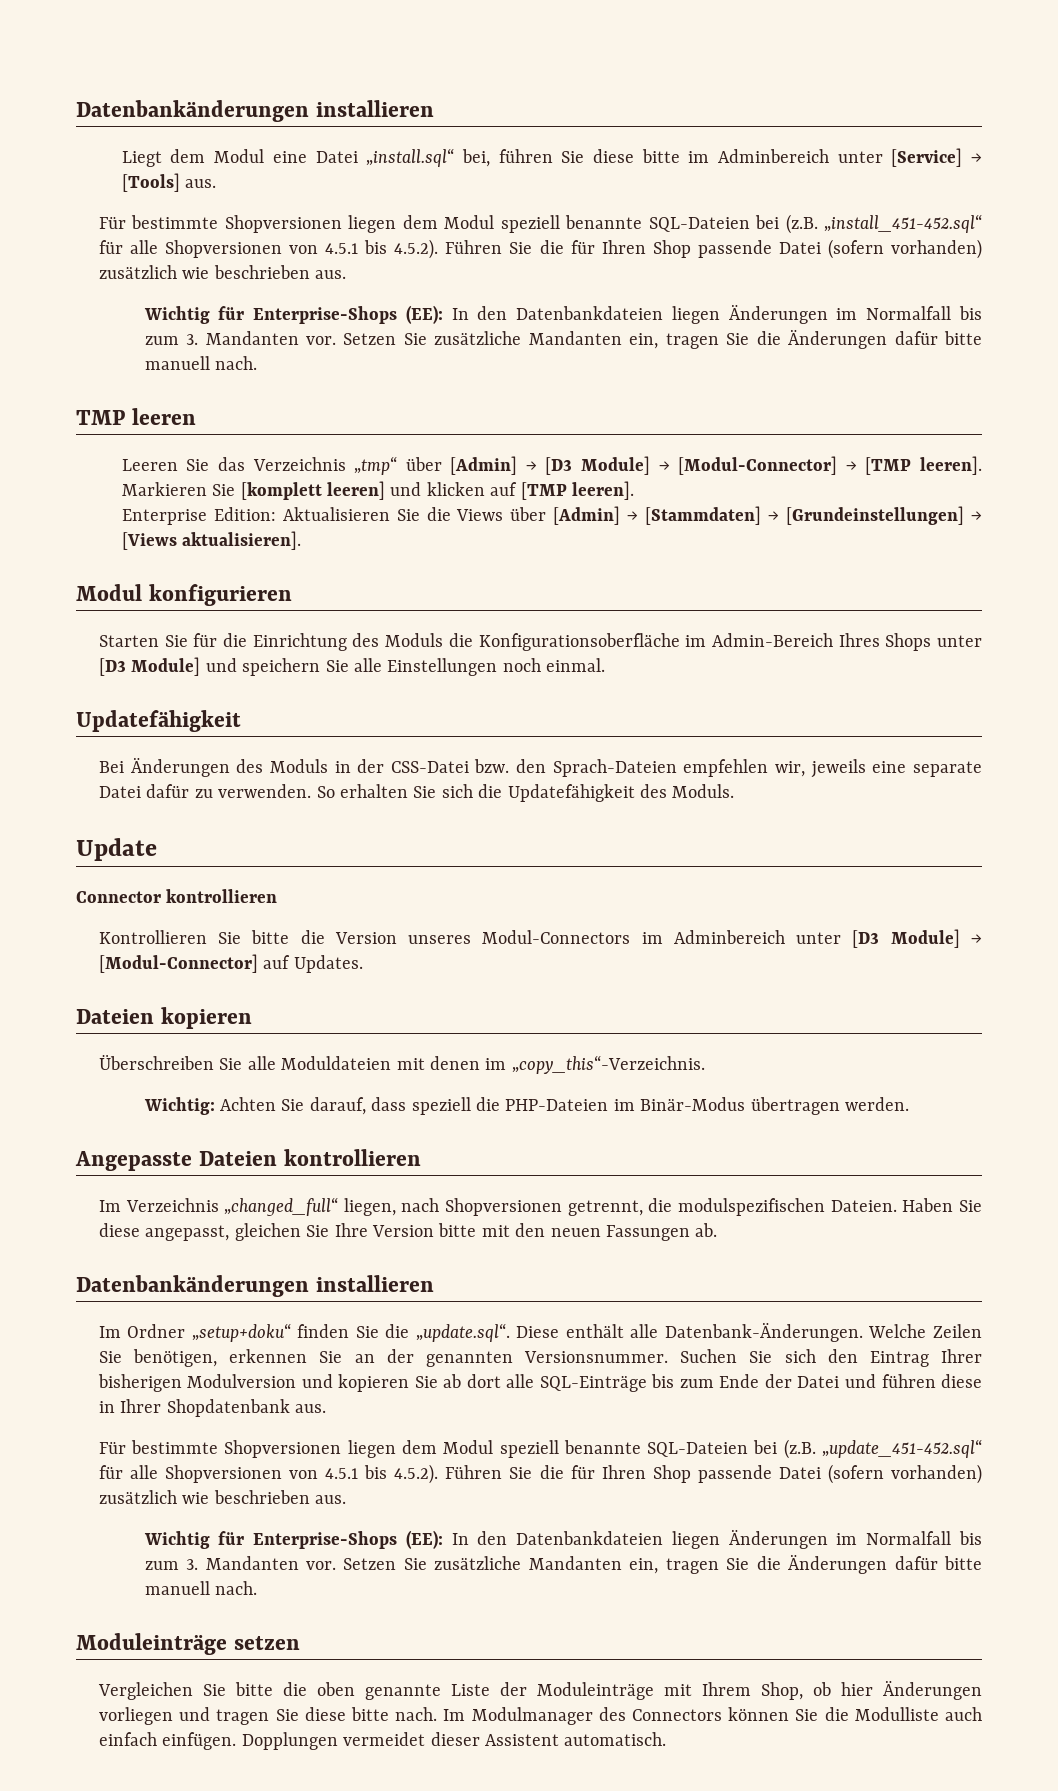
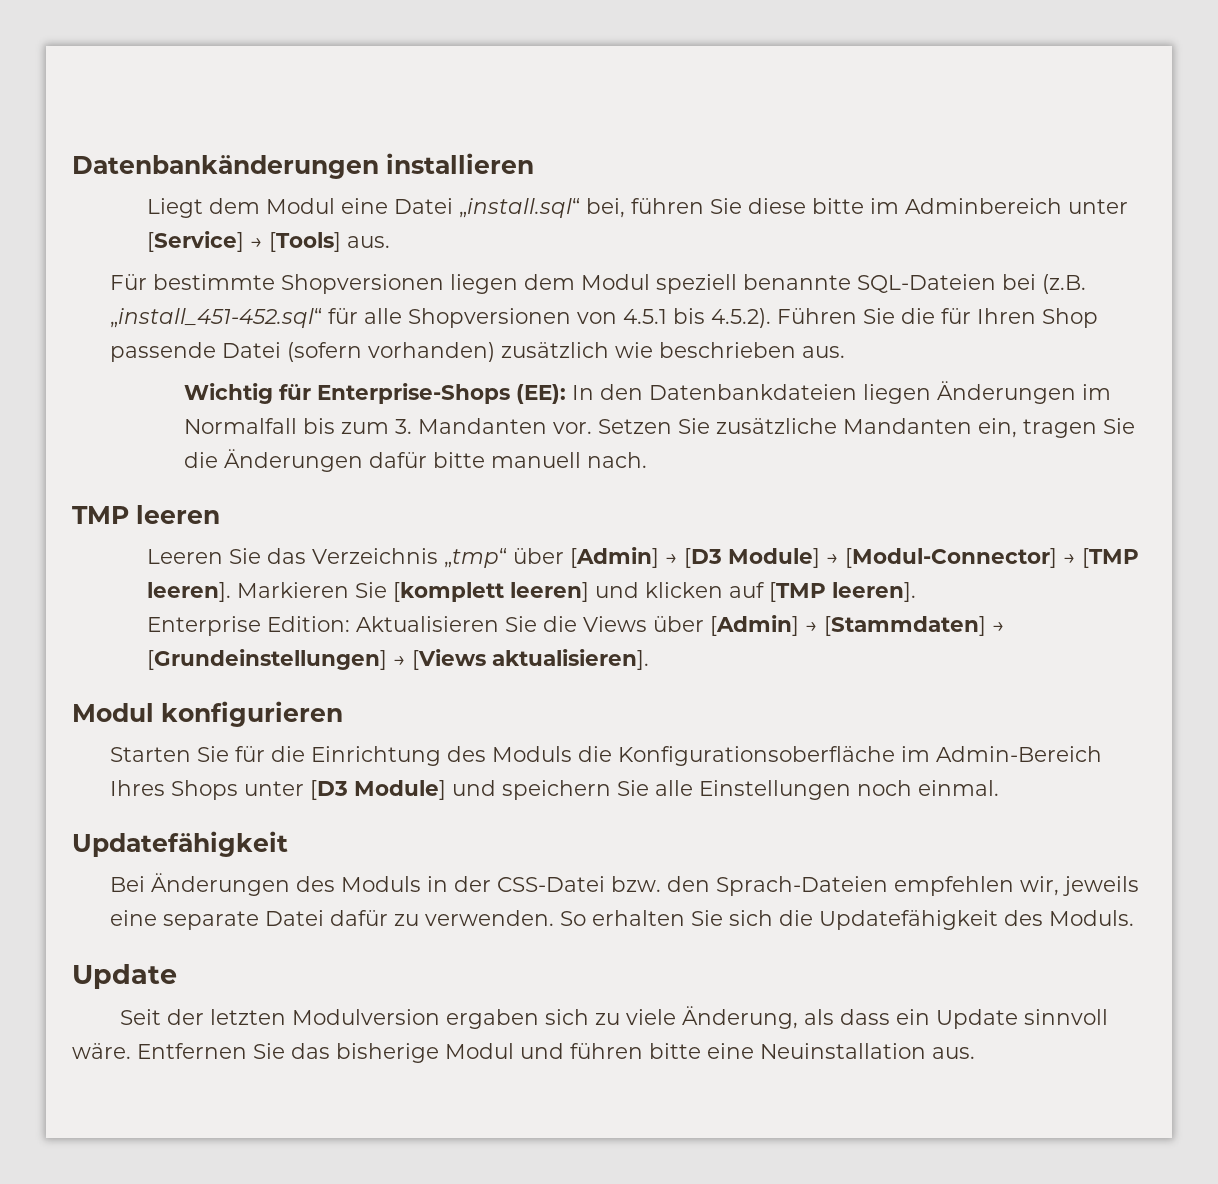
- Connector kontrollieren
- Kontrollieren Sie bitte die Version unseres Modul-Connectors im Adminbereich unter [D3 Module] → [Modul-Connector] auf Updates.
- Dateien kopieren
- Überschreiben Sie alle Moduldateien mit denen im „copy_this“-Verzeichnis.
- Wichtig: Achten Sie darauf, dass speziell die PHP-Dateien im Binär-Modus übertragen werden.
- Angepasste Dateien kontrollieren
- Im Verzeichnis „changed_full“ liegen, nach Shopversionen getrennt, die modulspezifischen Dateien. Haben Sie diese angepasst, gleichen Sie Ihre Version bitte mit den neuen Fassungen ab.
- Datenbankänderungen installieren
- Im Ordner „setup+doku“ finden Sie die „update.sql“. Diese enthält alle Datenbank-Änderungen. Welche Zeilen Sie benötigen, erkennen Sie an der genannten Versionsnummer. Suchen Sie sich den Eintrag Ihrer bisherigen Modulversion und kopieren Sie ab dort alle SQL-Einträge bis zum Ende der Datei und führen diese in Ihrer Shopdatenbank aus.
- Für bestimmte Shopversionen liegen dem Modul speziell benannte SQL-Dateien bei (z.B. „update_451-452.sql“ für alle Shopversionen von 4.5.1 bis 4.5.2). Führen Sie die für Ihren Shop passende Datei (sofern vorhanden) zusätzlich wie beschrieben aus.
- Wichtig für Enterprise-Shops (EE): In den Datenbankdateien liegen Änderungen im Normalfall bis zum 3. Mandanten vor. Setzen Sie zusätzliche Mandanten ein, tragen Sie die Änderungen dafür bitte manuell nach.
- Moduleinträge setzen
- Vergleichen Sie bitte die oben genannte Liste der Moduleinträge mit Ihrem Shop, ob hier Änderungen vorliegen und tragen Sie diese bitte nach. Im Modulmanager des Connectors können Sie die Modulliste auch einfach einfügen. Dopplungen vermeidet dieser Assistent automatisch.
+ Seit der letzten Modulversion ergaben sich zu viele Änderung, als dass ein Update sinnvoll wäre. Entfernen Sie das bisherige Modul und führen bitte eine Neuinstallation aus.

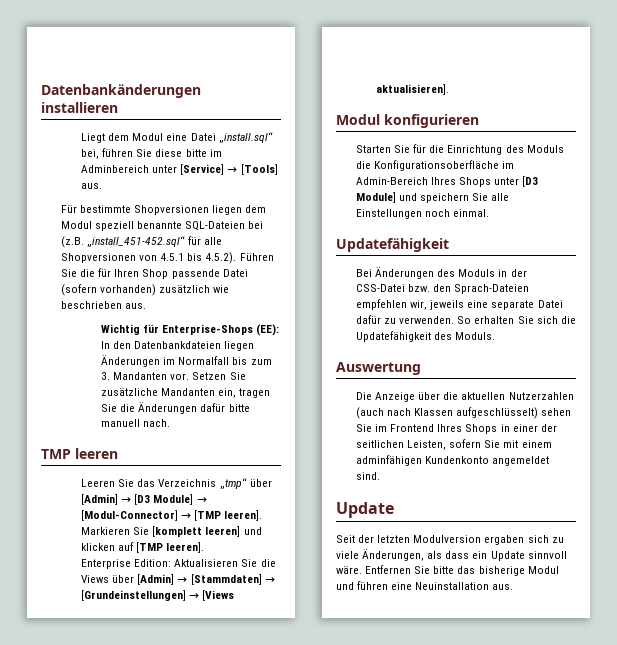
+ Auswertung
+ Die Anzeige über die aktuellen Nutzerzahlen (auch nach Klassen aufgeschlüsselt) sehen Sie im Frontend Ihres Shops in einer der seitlichen Leisten, sofern Sie mit einem adminfähigen Kundenkonto angemeldet sind.
- Seit der letzten Modulversion ergaben sich zu viele Änderung, als dass ein Update sinnvoll wäre.
+ Seit der letzten Modulversion ergaben sich zu viele Änderungen, als dass ein Update sinnvoll wäre.
- Entfernen Sie das bisherige Modul und führen bitte eine Neuinstallation aus.
+ Entfernen Sie bitte das bisherige Modul und führen eine Neuinstallation aus.

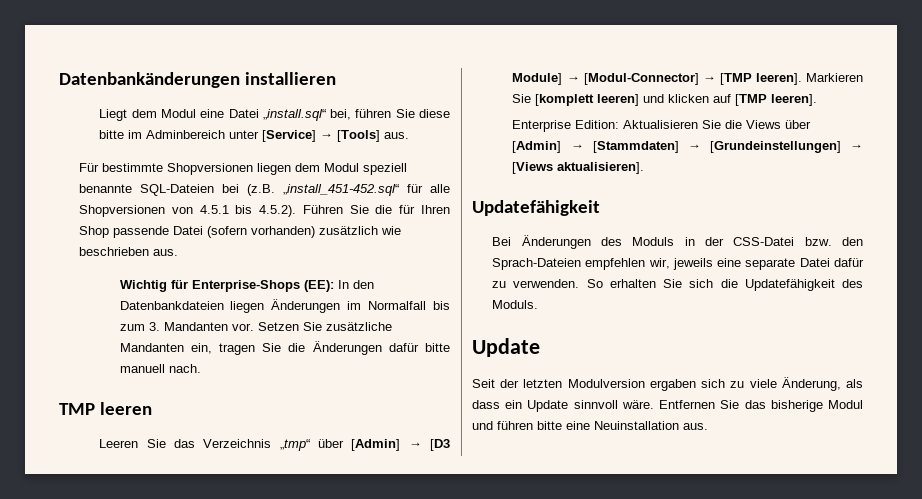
- Modul konfigurieren
- Starten Sie für die Einrichtung des Moduls die Konfigurationsoberfläche im Admin-Bereich Ihres Shops unter [D3 Module] und speichern Sie alle Einstellungen noch einmal.
- Auswertung
- Die Anzeige über die aktuellen Nutzerzahlen (auch nach Klassen aufgeschlüsselt) sehen Sie im Frontend Ihres Shops in einer der seitlichen Leisten, sofern Sie mit einem adminfähigen Kundenkonto angemeldet sind.
- Seit der letzten Modulversion ergaben sich zu viele Änderungen, als dass ein Update sinnvoll wäre.
+ Seit der letzten Modulversion ergaben sich zu viele Änderung, als dass ein Update sinnvoll wäre.
- Entfernen Sie bitte das bisherige Modul und führen eine Neuinstallation aus.
+ Entfernen Sie das bisherige Modul und führen bitte eine Neuinstallation aus.

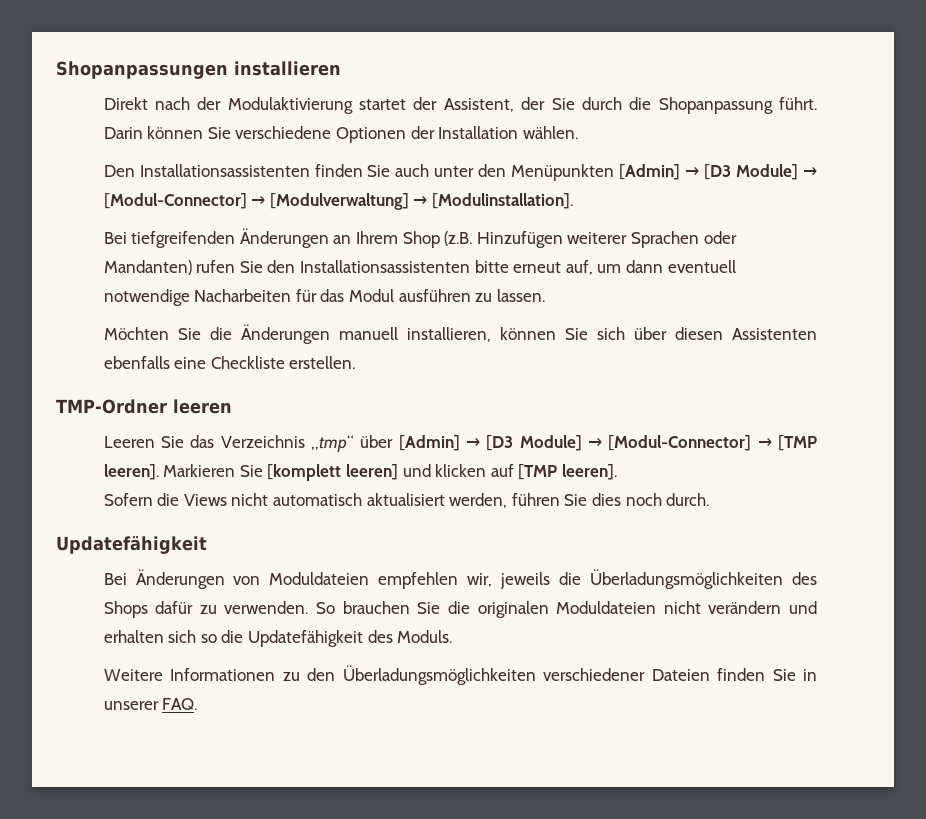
- Datenbankänderungen installieren
+ Shopanpassungen installieren
- Liegt dem Modul eine Datei „install.sql“ bei, führen Sie diese bitte im Adminbereich unter [Service] → [Tools] aus.
- Für bestimmte Shopversionen liegen dem Modul speziell benannte SQL-Dateien bei (z.B. „install_451-452.sql“ für alle Shopversionen von 4.5.1 bis 4.5.2). Führen Sie die für Ihren Shop passende Datei (sofern vorhanden) zusätzlich wie beschrieben aus.
- Wichtig für Enterprise-Shops (EE): In den Datenbankdateien liegen Änderungen im Normalfall bis zum 3. Mandanten vor. Setzen Sie zusätzliche Mandanten ein, tragen Sie die Änderungen dafür bitte manuell nach.
- TMP leeren
+ Direkt nach der Modulaktivierung startet der Assistent, der Sie durch die Shopanpassung führt. Darin können Sie verschiedene Optionen der Installation wählen.
+ Den Installationsassistenten finden Sie auch unter den Menüpunkten [Admin] → [D3 Module] → [Modul-Connector] → [Modulverwaltung] → [Modulinstallation].
+ Bei tiefgreifenden Änderungen an Ihrem Shop (z.B. Hinzufügen weiterer Sprachen oder Mandanten) rufen Sie den Installationsassistenten bitte erneut auf, um dann eventuell notwendige Nacharbeiten für das Modul ausführen zu lassen.
+ Möchten Sie die Änderungen manuell installieren, können Sie sich über diesen Assistenten ebenfalls eine Checkliste erstellen.
+ TMP-Ordner leeren
- Enterprise Edition: Aktualisieren Sie die Views über [Admin] → [Stammdaten] → [Grundeinstellungen] → [Views aktualisieren].
+ Sofern die Views nicht automatisch aktualisiert werden, führen Sie dies noch durch.
  Updatefähigkeit
- Bei Änderungen des Moduls in der CSS-Datei bzw. den Sprach-Dateien empfehlen wir, jeweils eine separate Datei dafür zu verwenden. So erhalten Sie sich die Updatefähigkeit des Moduls.
- Update
- Seit der letzten Modulversion ergaben sich zu viele Änderung, als dass ein Update sinnvoll wäre. Entfernen Sie das bisherige Modul und führen bitte eine Neuinstallation aus.
+ Bei Änderungen von Moduldateien empfehlen wir, jeweils die Überladungsmöglichkeiten des Shops dafür zu verwenden. So brauchen Sie die originalen Moduldateien nicht verändern und erhalten sich so die Updatefähigkeit des Moduls.
+ Weitere Informationen zu den Überladungsmöglichkeiten verschiedener Dateien finden Sie in unserer FAQ.

